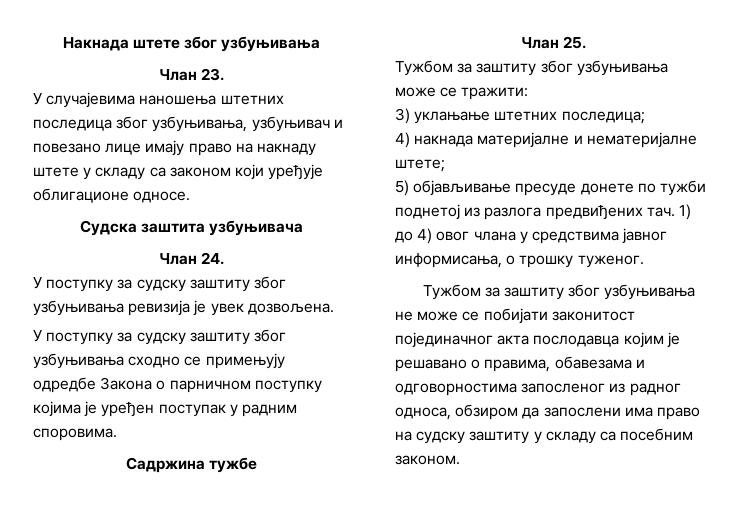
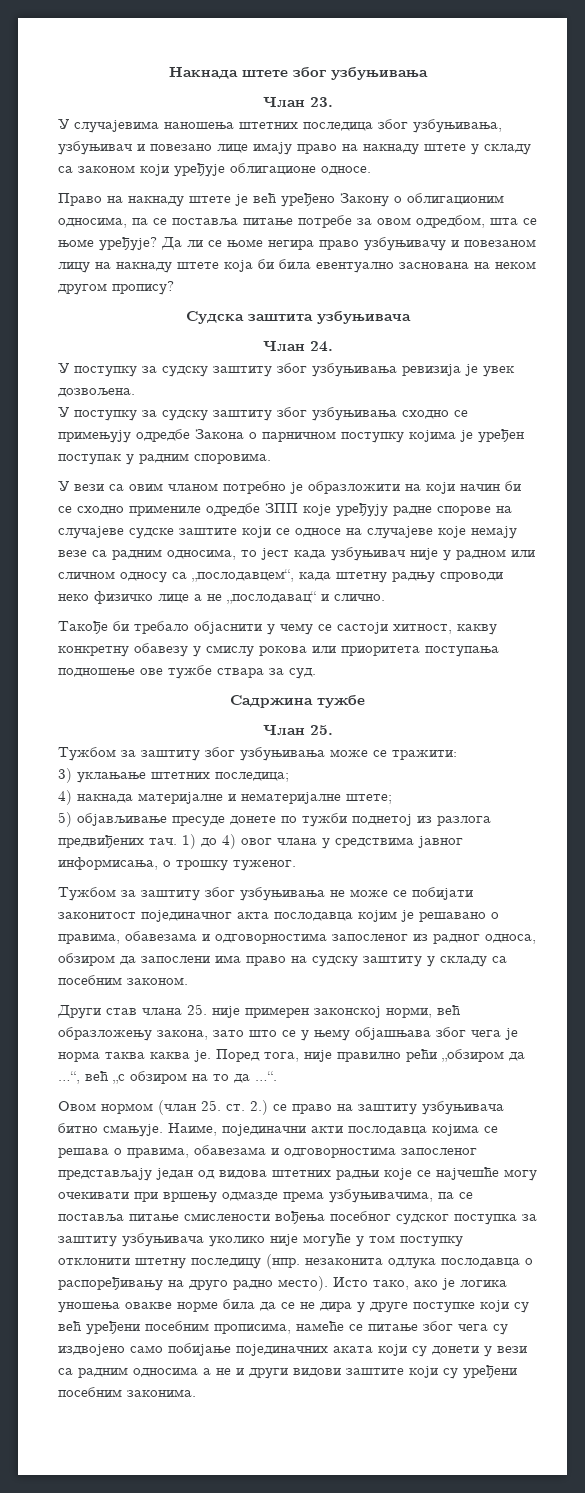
+ Право на накнаду штете је већ уређено Закону о облигационим односима, па се поставља питање потребе за овом одредбом, шта се њоме уређује? Да ли се њоме негира право узбуњивачу и повезаном лицу на накнаду штете која би била евентуално заснована на неком другом пропису?
+ У вези са овим чланом потребно је образложити на који начин би се сходно примениле одредбе ЗПП које уређују радне спорове на случајеве судске заштите који се односе на случајеве које немају везе са радним односима, то јест када узбуњивач није у радном или сличном односу са „послодавцем“, када штетну радњу спроводи неко физичко лице а не „послодавац“ и слично.
+ Такође би требало објаснити у чему се састоји хитност, какву конкретну обавезу у смислу рокова или приоритета поступања подношење ове тужбе ствара за суд.
+ Други став члана 25. није примерен законској норми, већ образложењу закона, зато што се у њему објашњава због чега је норма таква каква је. Поред тога, није правилно рећи „обзиром да …“, већ „с обзиром на то да …“.
+ Овом нормом (члан 25. ст. 2.) се право на заштиту узбуњивача битно смањује. Наиме, појединачни акти послодавца којима се решава о правима, обавезама и одговорностима запосленог представљају један од видова штетних радњи које се најчешће могу очекивати при вршењу одмазде према узбуњивачима, па се поставља питање смислености вођења посебног судског поступка за заштиту узбуњивача уколико није могуће у том поступку отклонити штетну последицу (нпр. незаконита одлука послодавца о распоређивању на друго радно место). Исто тако, ако је логика уношења овакве норме била да се не дира у друге поступке који су већ уређени посебним прописима, намеће се питање због чега су издвојено само побијање појединачних аката који су донети у вези са радним односима а не и други видови заштите који су уређени посебним законима.

